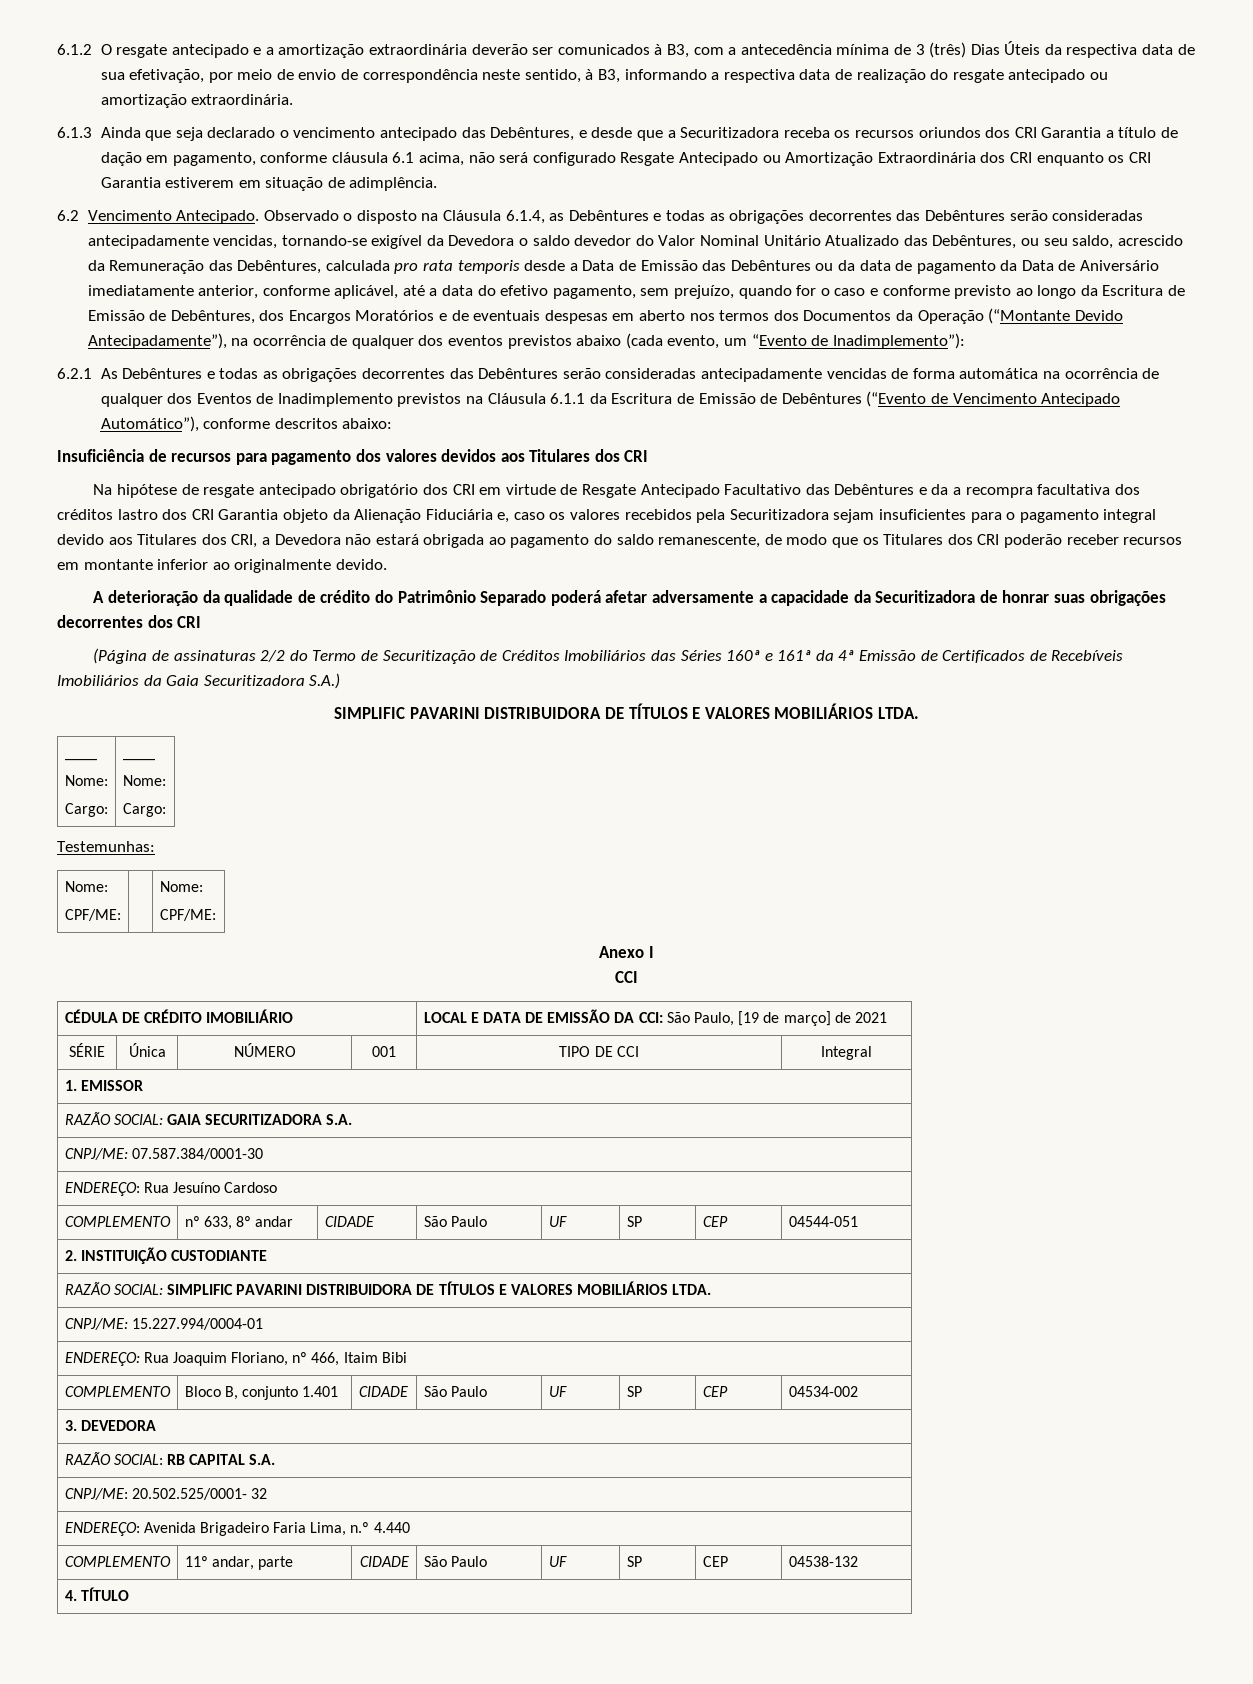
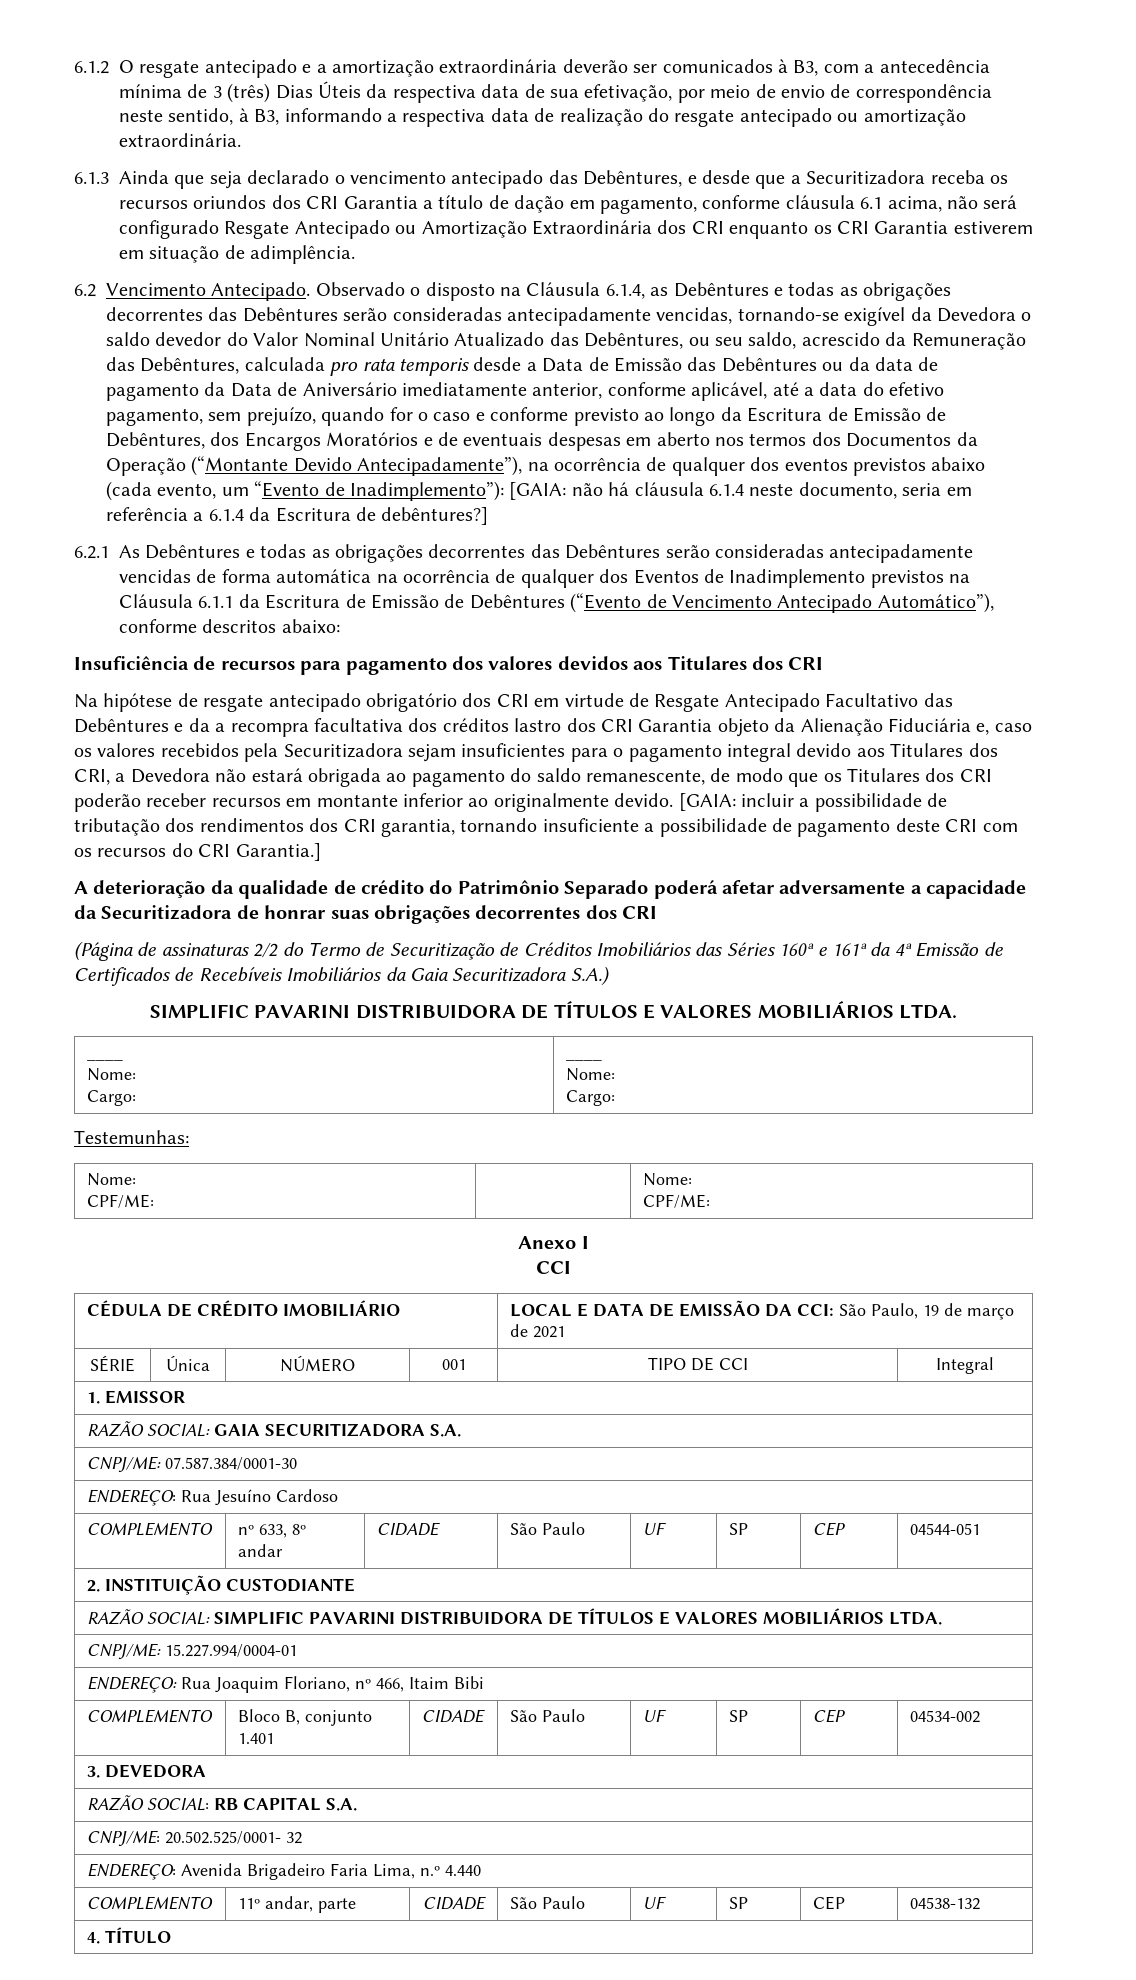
+ [GAIA: não há cláusula 6.1.4 neste documento, seria em referência a 6.1.4 da Escritura de debêntures?]
+ [GAIA: incluir a possibilidade de tributação dos rendimentos dos CRI garantia, tornando insuficiente a possibilidade de pagamento deste CRI com os recursos do CRI Garantia.]
- CÉDULA DE CRÉDITO IMOBILIÁRIO | LOCAL E DATA DE EMISSÃO DA CCI: São Paulo, [19 de março] de 2021
+ CÉDULA DE CRÉDITO IMOBILIÁRIO | LOCAL E DATA DE EMISSÃO DA CCI: São Paulo, 19 de março de 2021

